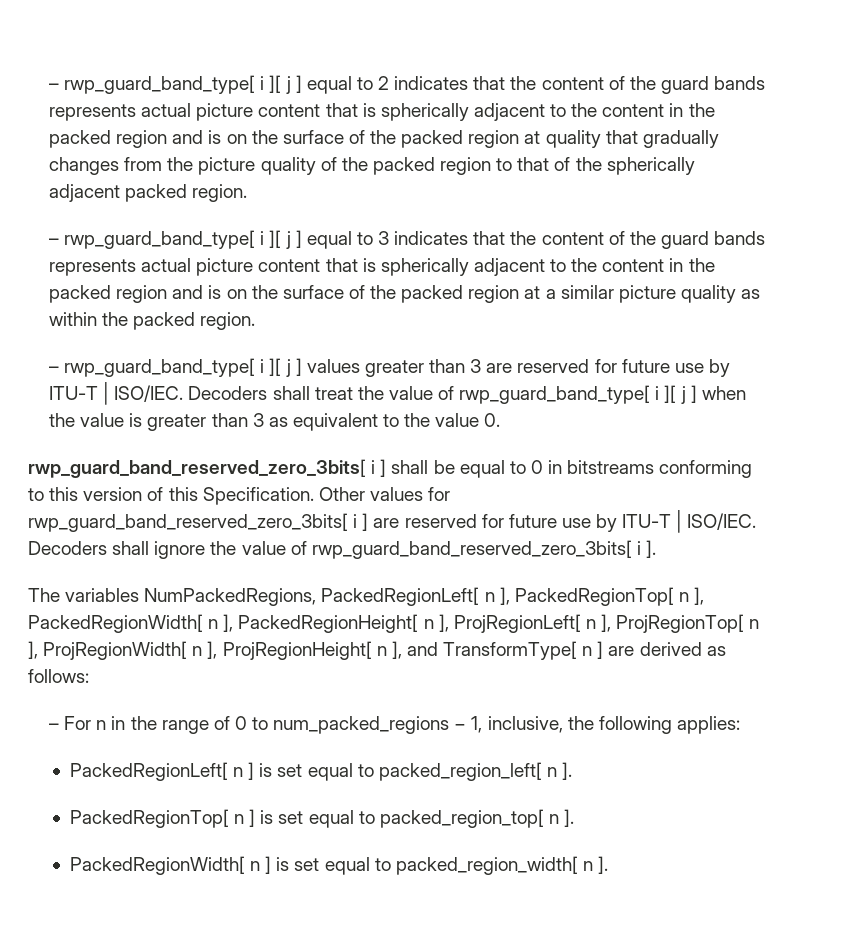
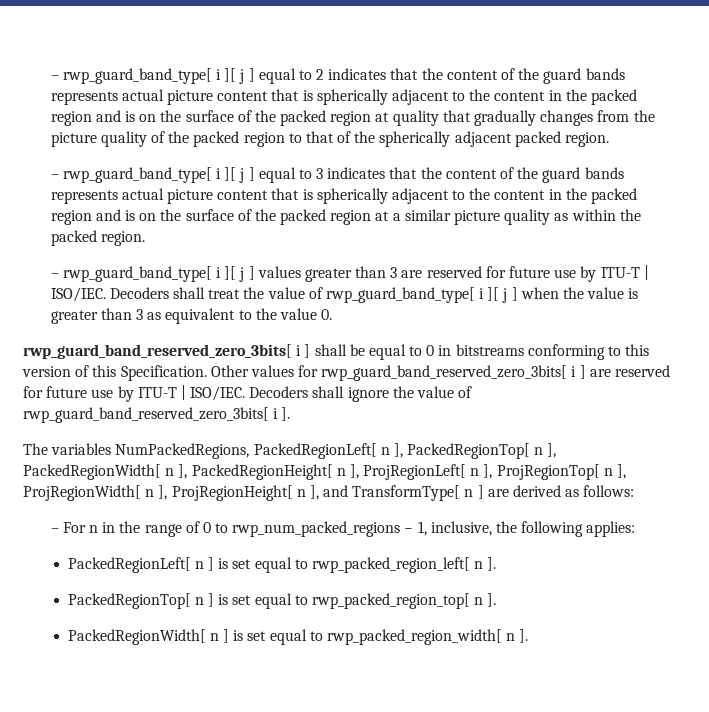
- – For n in the range of 0 to num_packed_regions − 1, inclusive, the following applies:
+ – For n in the range of 0 to rwp_num_packed_regions − 1, inclusive, the following applies:
- PackedRegionLeft[ n ] is set equal to packed_region_left[ n ].
+ PackedRegionLeft[ n ] is set equal to rwp_packed_region_left[ n ].
- PackedRegionTop[ n ] is set equal to packed_region_top[ n ].
+ PackedRegionTop[ n ] is set equal to rwp_packed_region_top[ n ].
- PackedRegionWidth[ n ] is set equal to packed_region_width[ n ].
+ PackedRegionWidth[ n ] is set equal to rwp_packed_region_width[ n ].

